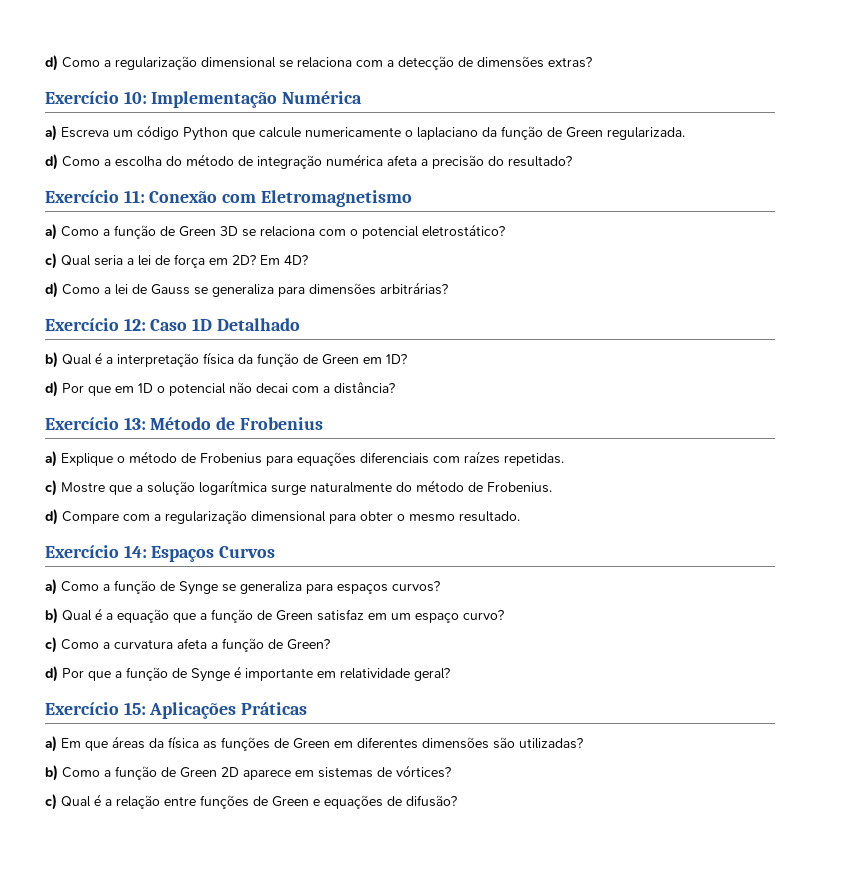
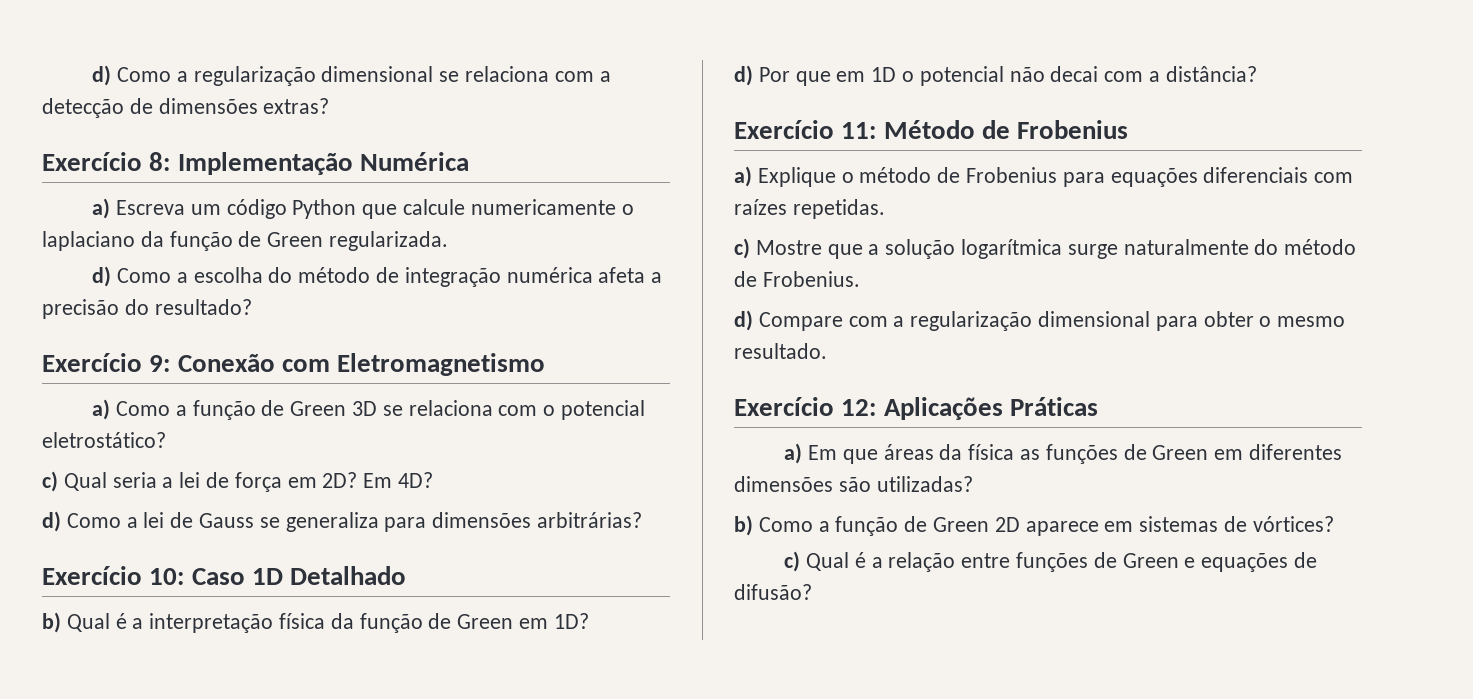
- Exercício 10: Implementação Numérica
+ Exercício 8: Implementação Numérica
- Exercício 11: Conexão com Eletromagnetismo
+ Exercício 9: Conexão com Eletromagnetismo
- Exercício 12: Caso 1D Detalhado
+ Exercício 10: Caso 1D Detalhado
- Exercício 13: Método de Frobenius
+ Exercício 11: Método de Frobenius
- Exercício 14: Espaços Curvos
- a) Como a função de Synge se generaliza para espaços curvos?
- b) Qual é a equação que a função de Green satisfaz em um espaço curvo?
- c) Como a curvatura afeta a função de Green?
- d) Por que a função de Synge é importante em relatividade geral?
- Exercício 15: Aplicações Práticas
+ Exercício 12: Aplicações Práticas

